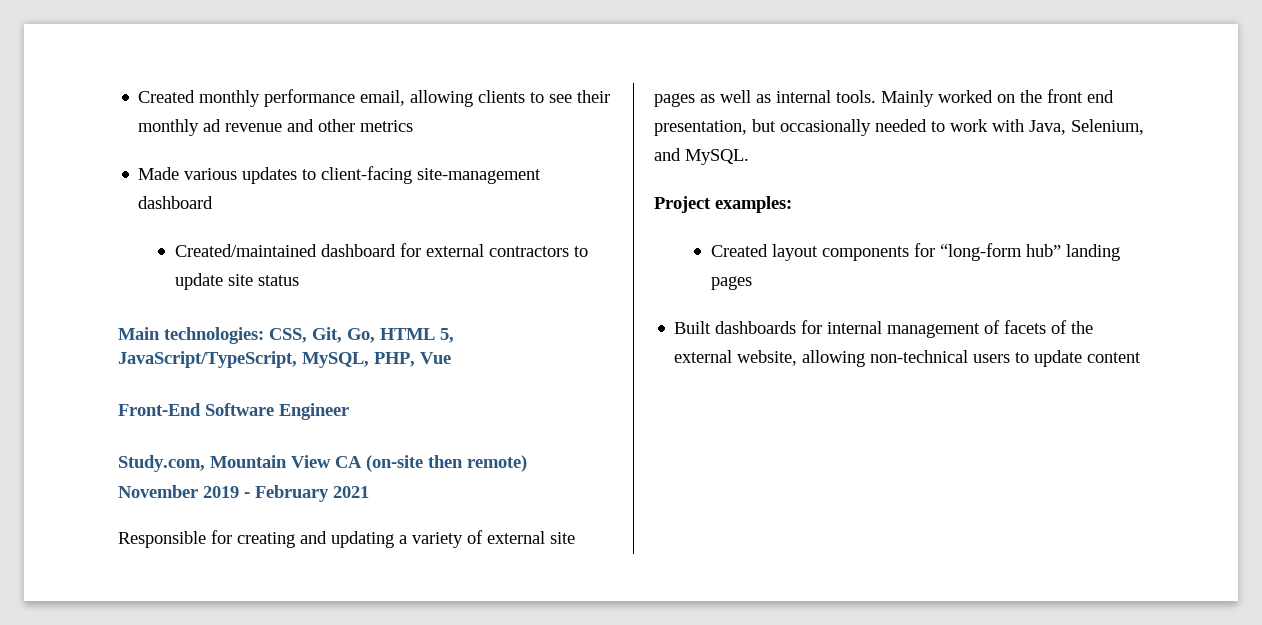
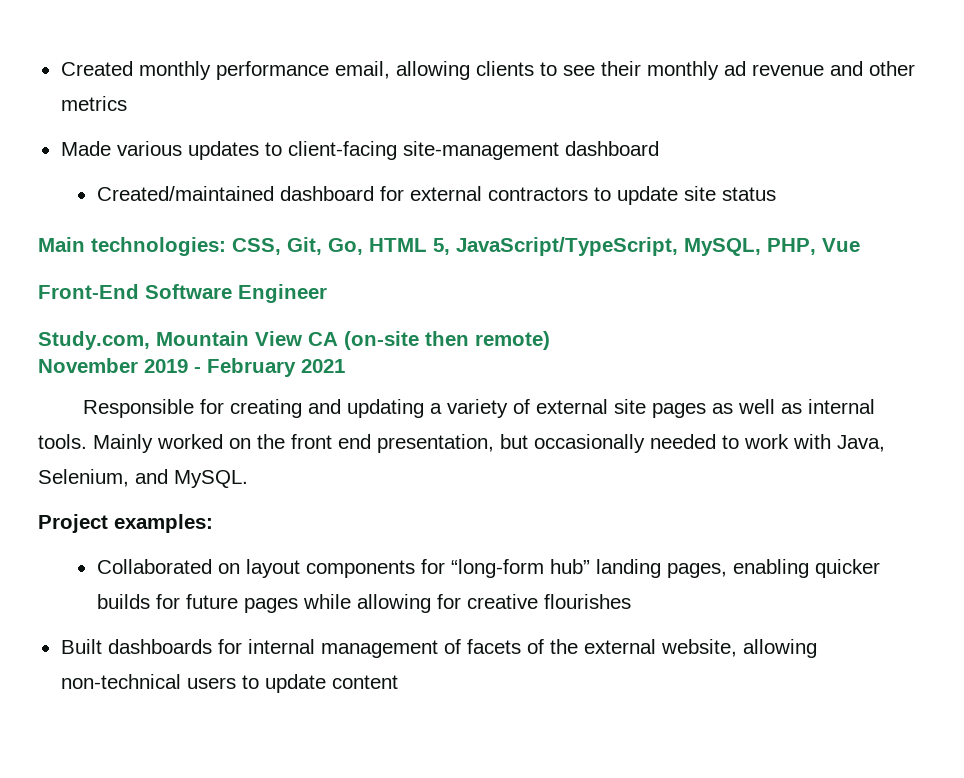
- Created layout components for “long-form hub” landing pages
+ Collaborated on layout components for “long-form hub” landing pages, enabling quicker builds for future pages while allowing for creative flourishes

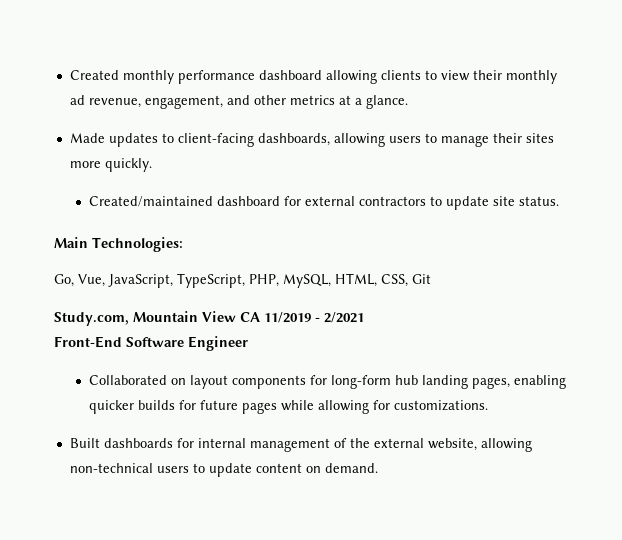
- Created monthly performance email, allowing clients to see their monthly ad revenue and other metrics
+ Created monthly performance dashboard allowing clients to view their monthly ad revenue, engagement, and other metrics at a glance.
- Made various updates to client-facing site-management dashboard
+ Made updates to client-facing dashboards, allowing users to manage their sites more quickly.
- Created/maintained dashboard for external contractors to update site status
+ Created/maintained dashboard for external contractors to update site status.
- Main technologies: CSS, Git, Go, HTML 5, JavaScript/TypeScript, MySQL, PHP, Vue
+ Main Technologies:
+ Go, Vue, JavaScript, TypeScript, PHP, MySQL, HTML, CSS, Git
+ Study.com, Mountain View CA 11/2019 - 2/2021
  Front-End Software Engineer
- Study.com, Mountain View CA (on-site then remote)
- November 2019 - February 2021
- Responsible for creating and updating a variety of external site pages as well as internal tools. Mainly worked on the front end presentation, but occasionally needed to work with Java, Selenium, and MySQL.
- Project examples:
- Collaborated on layout components for “long-form hub” landing pages, enabling quicker builds for future pages while allowing for creative flourishes
+ Collaborated on layout components for long-form hub landing pages, enabling quicker builds for future pages while allowing for customizations.
- Built dashboards for internal management of facets of the external website, allowing non-technical users to update content
+ Built dashboards for internal management of the external website, allowing non-technical users to update content on demand.

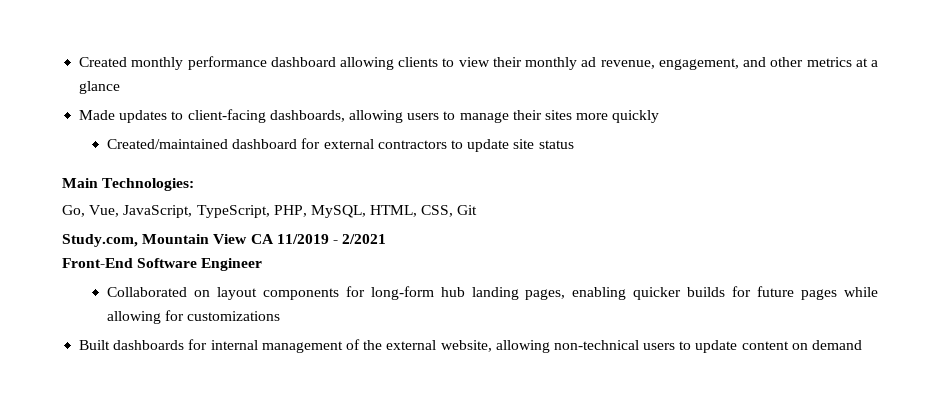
- Created monthly performance dashboard allowing clients to view their monthly ad revenue, engagement, and other metrics at a glance.
+ Created monthly performance dashboard allowing clients to view their monthly ad revenue, engagement, and other metrics at a glance
- Made updates to client-facing dashboards, allowing users to manage their sites more quickly.
+ Made updates to client-facing dashboards, allowing users to manage their sites more quickly
- Created/maintained dashboard for external contractors to update site status.
+ Created/maintained dashboard for external contractors to update site status
- Collaborated on layout components for long-form hub landing pages, enabling quicker builds for future pages while allowing for customizations.
+ Collaborated on layout components for long-form hub landing pages, enabling quicker builds for future pages while allowing for customizations
- Built dashboards for internal management of the external website, allowing non-technical users to update content on demand.
+ Built dashboards for internal management of the external website, allowing non-technical users to update content on demand

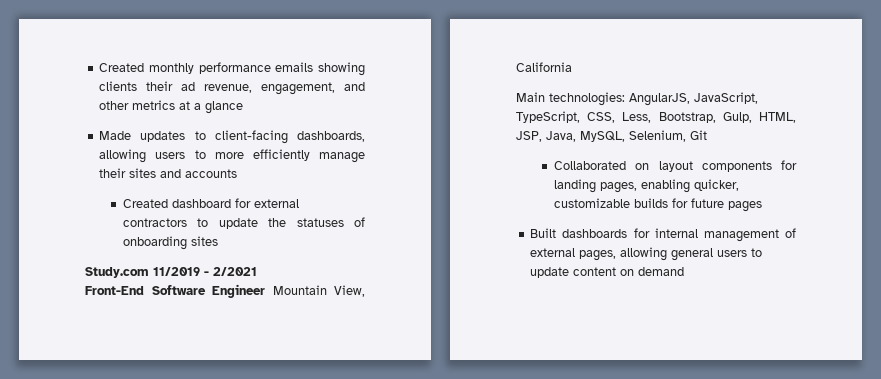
- Created monthly performance dashboard allowing clients to view their monthly ad revenue, engagement, and other metrics at a glance
+ Created monthly performance emails showing clients their ad revenue, engagement, and other metrics at a glance
- Made updates to client-facing dashboards, allowing users to manage their sites more quickly
- Created/maintained dashboard for external contractors to update site status
- Main Technologies:
- Go, Vue, JavaScript, TypeScript, PHP, MySQL, HTML, CSS, Git
- Study.com, Mountain View CA 11/2019 - 2/2021
+ Made updates to client-facing dashboards, allowing users to more efficiently manage their sites and accounts
+ Created dashboard for external contractors to update the statuses of onboarding sites
+ Study.com 11/2019 - 2/2021
- Front-End Software Engineer
+ Front-End Software Engineer Mountain View, California
+ Main technologies: AngularJS, JavaScript, TypeScript, CSS, Less, Bootstrap, Gulp, HTML, JSP, Java, MySQL, Selenium, Git
- Collaborated on layout components for long-form hub landing pages, enabling quicker builds for future pages while allowing for customizations
+ Collaborated on layout components for landing pages, enabling quicker, customizable builds for future pages
- Built dashboards for internal management of the external website, allowing non-technical users to update content on demand
+ Built dashboards for internal management of external pages, allowing general users to update content on demand

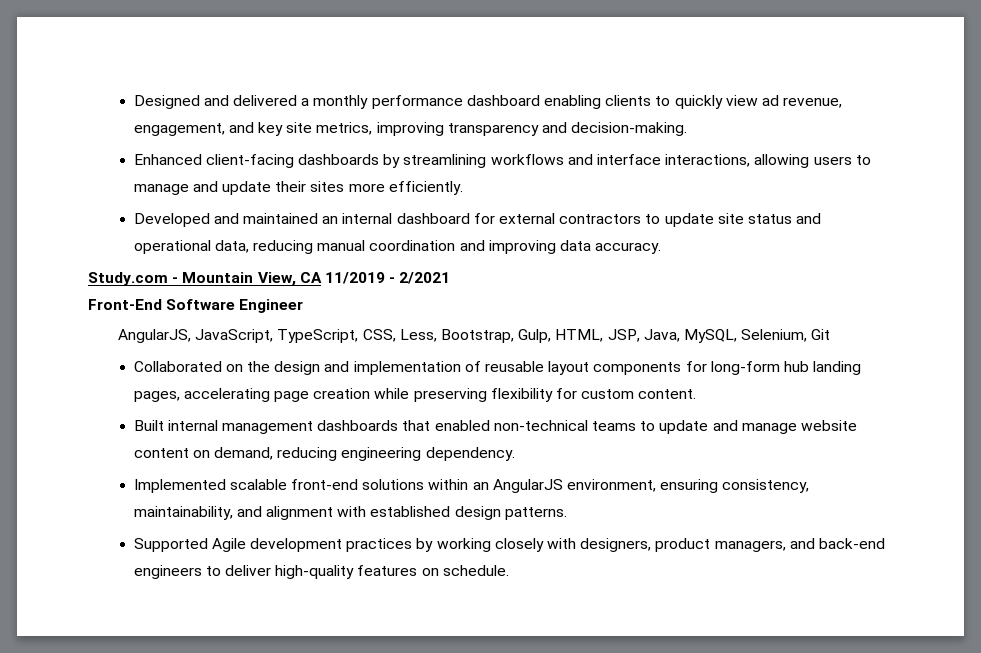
- Created monthly performance emails showing clients their ad revenue, engagement, and other metrics at a glance
- Made updates to client-facing dashboards, allowing users to more efficiently manage their sites and accounts
- Created dashboard for external contractors to update the statuses of onboarding sites
- Study.com 11/2019 - 2/2021
+ Designed and delivered a monthly performance dashboard enabling clients to quickly view ad revenue, engagement, and key site metrics, improving transparency and decision-making.
+ Enhanced client-facing dashboards by streamlining workflows and interface interactions, allowing users to manage and update their sites more efficiently.
+ Developed and maintained an internal dashboard for external contractors to update site status and operational data, reducing manual coordination and improving data accuracy.
+ Study.com - Mountain View, CA 11/2019 - 2/2021
- Front-End Software Engineer Mountain View, California
- Main technologies: AngularJS, JavaScript, TypeScript, CSS, Less, Bootstrap, Gulp, HTML, JSP, Java, MySQL, Selenium, Git
+ Front-End Software Engineer
+ AngularJS, JavaScript, TypeScript, CSS, Less, Bootstrap, Gulp, HTML, JSP, Java, MySQL, Selenium, Git
- Collaborated on layout components for landing pages, enabling quicker, customizable builds for future pages
- Built dashboards for internal management of external pages, allowing general users to update content on demand
+ Collaborated on the design and implementation of reusable layout components for long-form hub landing pages, accelerating page creation while preserving flexibility for custom content.
+ Built internal management dashboards that enabled non-technical teams to update and manage website content on demand, reducing engineering dependency.
+ Implemented scalable front-end solutions within an AngularJS environment, ensuring consistency, maintainability, and alignment with established design patterns.
+ Supported Agile development practices by working closely with designers, product managers, and back-end engineers to deliver high-quality features on schedule.

